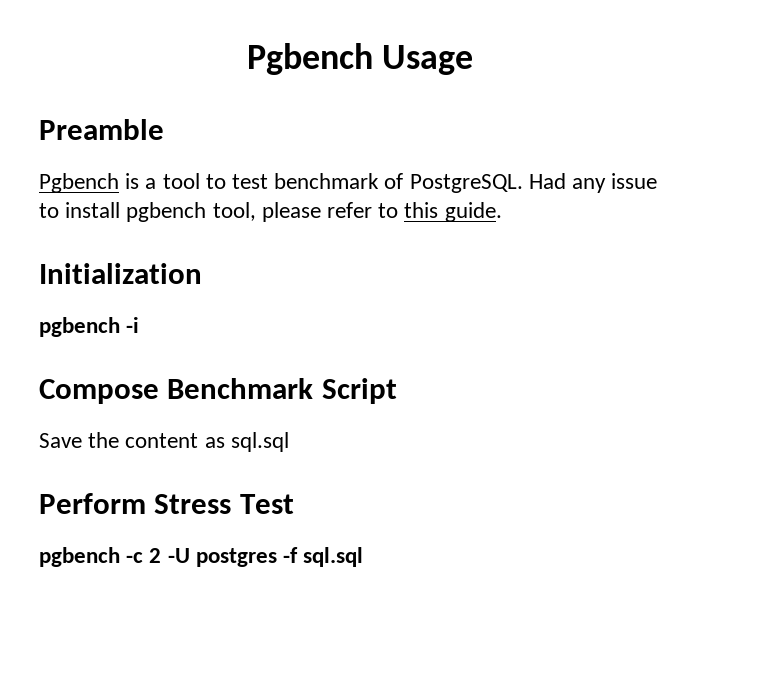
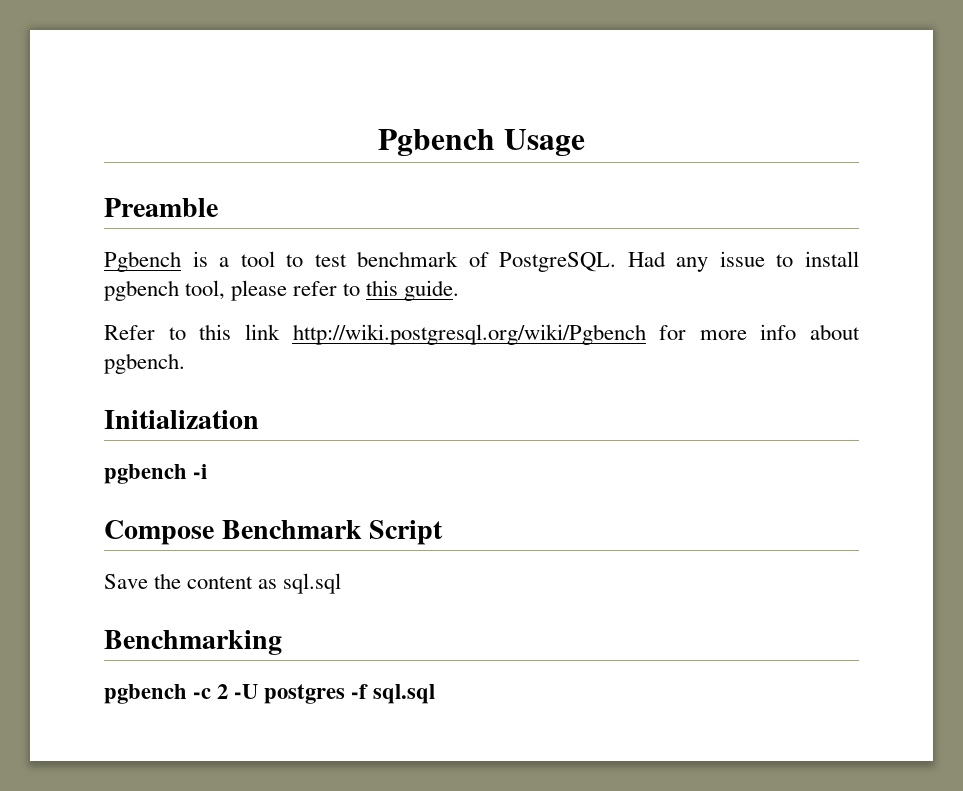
+ Refer to this link http://wiki.postgresql.org/wiki/Pgbench for more info about pgbench.
- Perform Stress Test
+ Benchmarking

